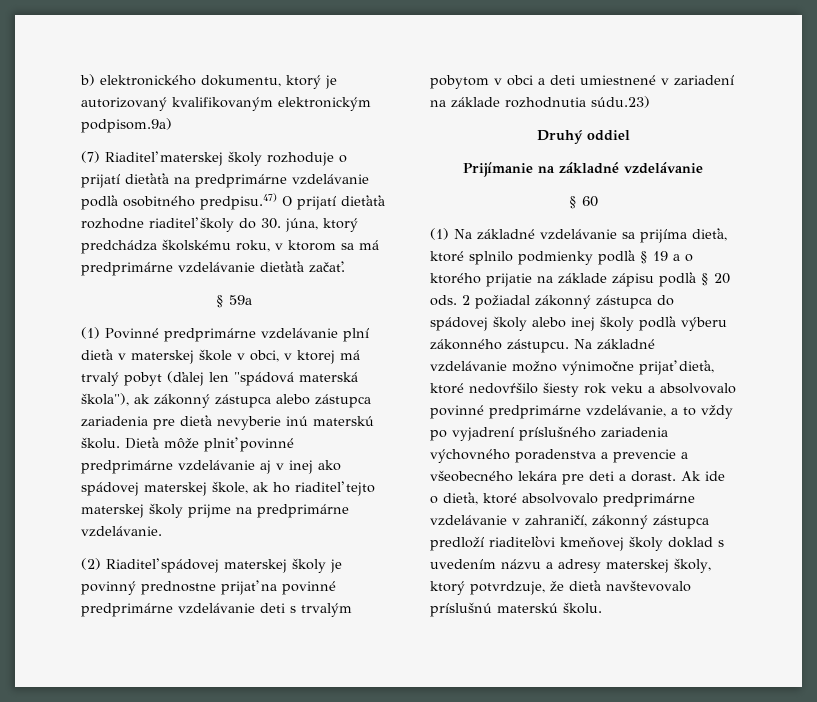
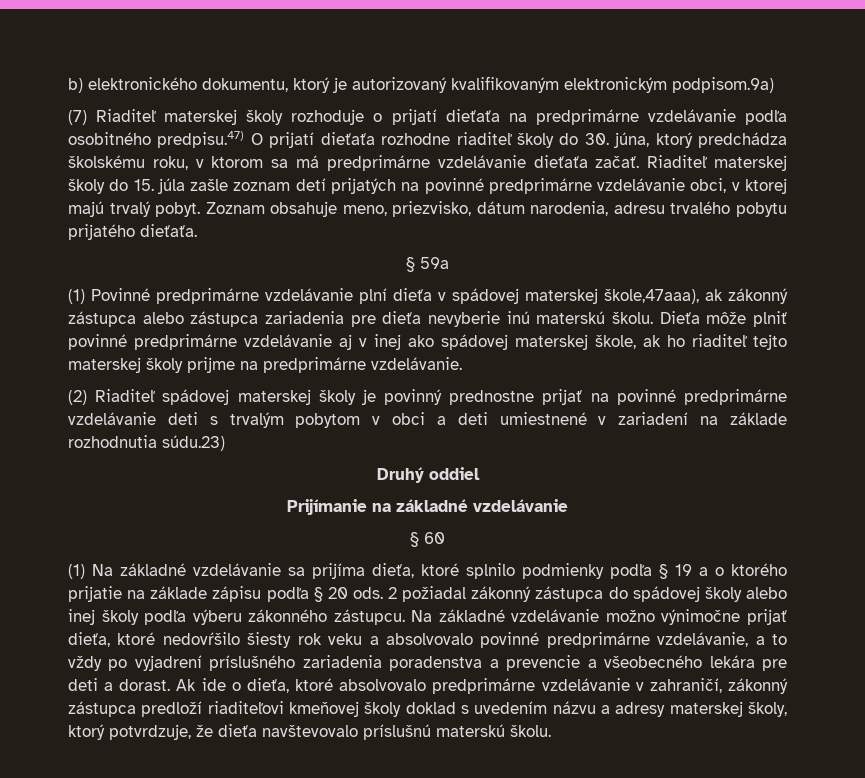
+ Riaditeľ materskej školy do 15. júla zašle zoznam detí prijatých na povinné predprimárne vzdelávanie obci, v ktorej majú trvalý pobyt. Zoznam obsahuje meno, priezvisko, dátum narodenia, adresu trvalého pobytu prijatého dieťaťa.
- (1) Povinné predprimárne vzdelávanie plní dieťa v materskej škole v obci, v ktorej má trvalý pobyt (ďalej len "spádová materská škola"), ak zákonný zástupca alebo zástupca zariadenia pre dieťa nevyberie inú materskú školu.
+ (1) Povinné predprimárne vzdelávanie plní dieťa v spádovej materskej škole,47aaa), ak zákonný zástupca alebo zástupca zariadenia pre dieťa nevyberie inú materskú školu.
- Na základné vzdelávanie možno výnimočne prijať dieťa, ktoré nedovŕšilo šiesty rok veku a absolvovalo povinné predprimárne vzdelávanie, a to vždy po vyjadrení príslušného zariadenia výchovného poradenstva a prevencie a všeobecného lekára pre deti a dorast.
+ Na základné vzdelávanie možno výnimočne prijať dieťa, ktoré nedovŕšilo šiesty rok veku a absolvovalo povinné predprimárne vzdelávanie, a to vždy po vyjadrení príslušného zariadenia poradenstva a prevencie a všeobecného lekára pre deti a dorast.

